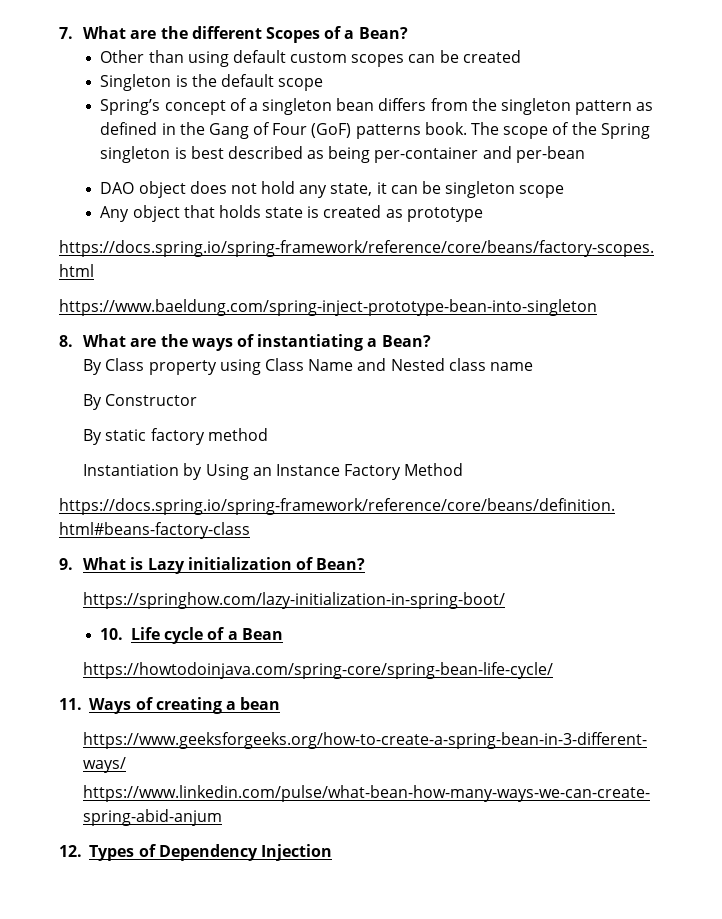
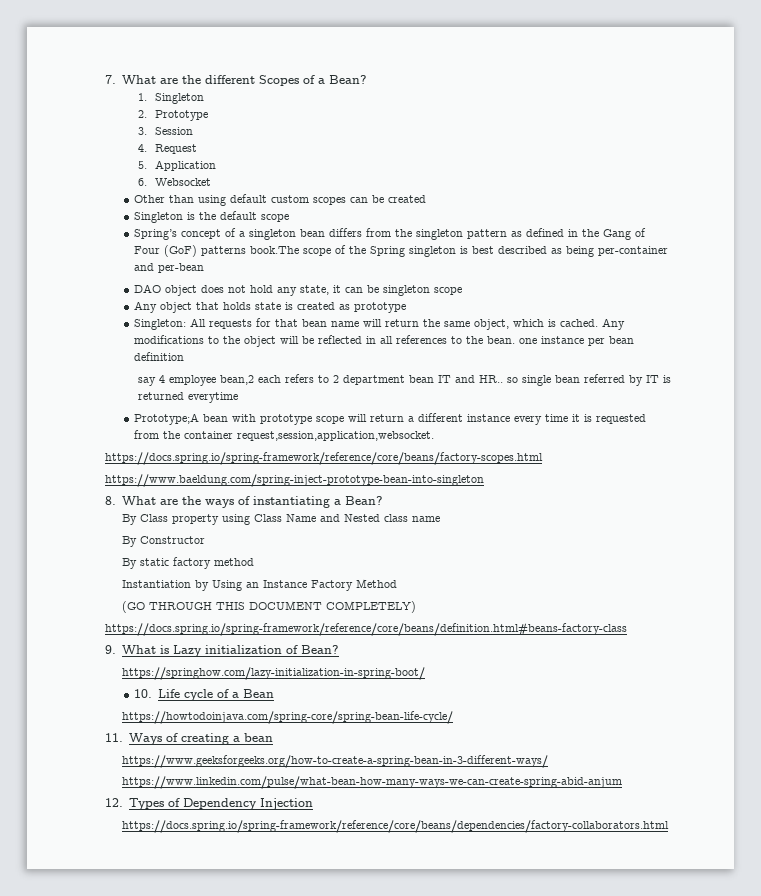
+ 1. Singleton
+ 2. Prototype
+ 3. Session
+ 4. Request
+ 5. Application
+ 6. Websocket
- Spring’s concept of a singleton bean differs from the singleton pattern as defined in the Gang of Four (GoF) patterns book. The scope of the Spring singleton is best described as being per-container and per-bean
+ Spring’s concept of a singleton bean differs from the singleton pattern as defined in the Gang of Four (GoF) patterns book.The scope of the Spring singleton is best described as being per-container and per-bean
+ Singleton: All requests for that bean name will return the same object, which is cached. Any modifications to the object will be reflected in all references to the bean. one instance per bean definition
+ say 4 employee bean,2 each refers to 2 department bean IT and HR.. so single bean referred by IT is returned everytime
+ Prototype;A bean with prototype scope will return a different instance every time it is requested from the container request,session,application,websocket.
+ (GO THROUGH THIS DOCUMENT COMPLETELY)
+ https://docs.spring.io/spring-framework/reference/core/beans/dependencies/factory-collaborators.html

